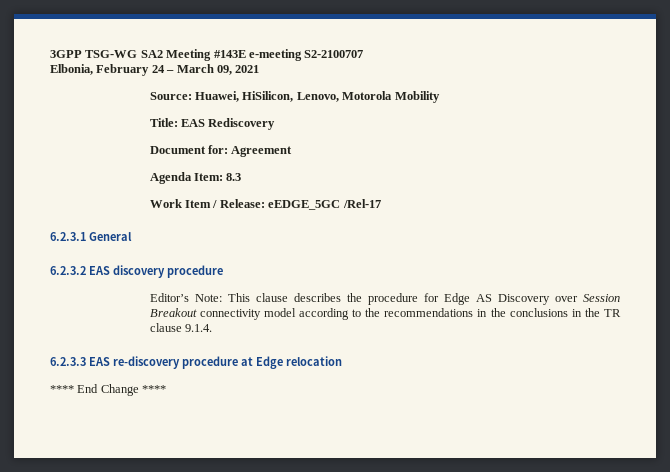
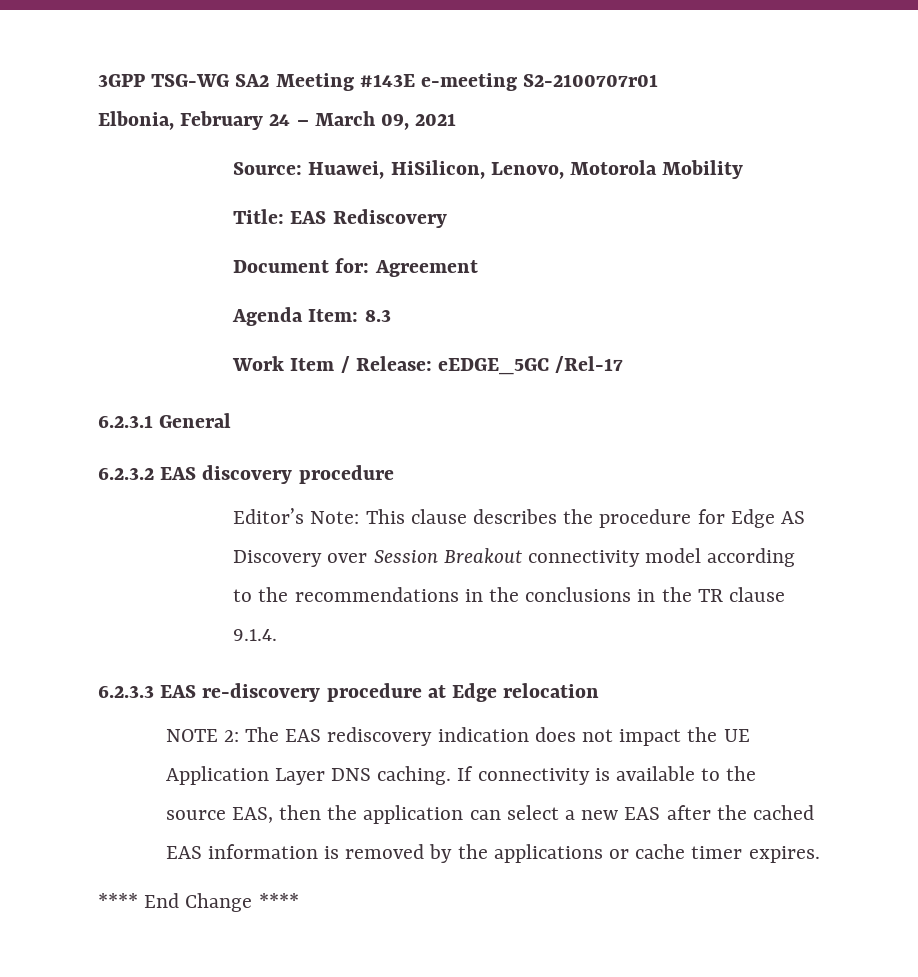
- 3GPP TSG-WG SA2 Meeting #143E e-meeting S2-2100707
+ 3GPP TSG-WG SA2 Meeting #143E e-meeting S2-2100707r01
+ NOTE 2: The EAS rediscovery indication does not impact the UE Application Layer DNS caching. If connectivity is available to the source EAS, then the application can select a new EAS after the cached EAS information is removed by the applications or cache timer expires.

